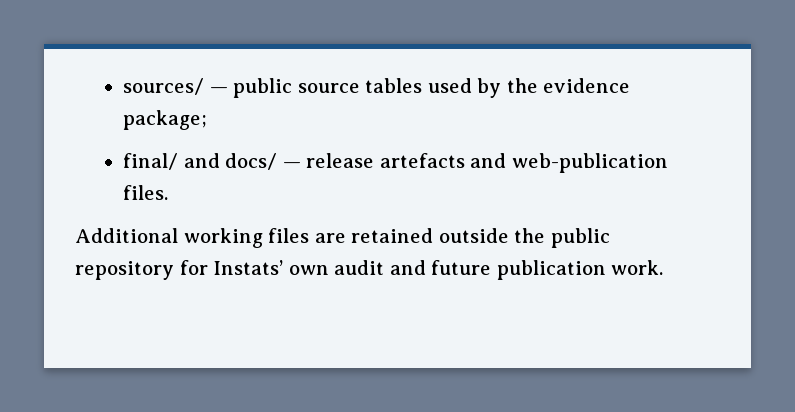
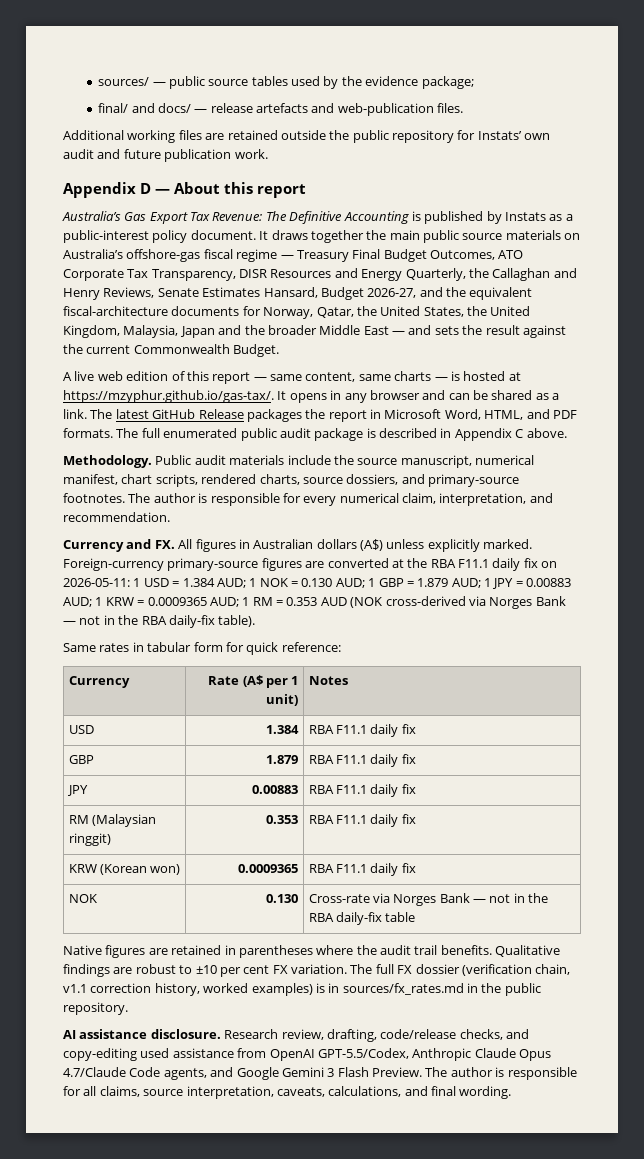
+ Appendix D — About this report
+ Australia’s Gas Export Tax Revenue: The Definitive Accounting is published by Instats as a public-interest policy document. It draws together the main public source materials on Australia’s offshore-gas fiscal regime — Treasury Final Budget Outcomes, ATO Corporate Tax Transparency, DISR Resources and Energy Quarterly, the Callaghan and Henry Reviews, Senate Estimates Hansard, Budget 2026-27, and the equivalent fiscal-architecture documents for Norway, Qatar, the United States, the United Kingdom, Malaysia, Japan and the broader Middle East — and sets the result against the current Commonwealth Budget.
+ A live web edition of this report — same content, same charts — is hosted at https://mzyphur.github.io/gas-tax/. It opens in any browser and can be shared as a link. The latest GitHub Release packages the report in Microsoft Word, HTML, and PDF formats. The full enumerated public audit package is described in Appendix C above.
+ Methodology. Public audit materials include the source manuscript, numerical manifest, chart scripts, rendered charts, source dossiers, and primary-source footnotes. The author is responsible for every numerical claim, interpretation, and recommendation.
+ Currency and FX. All figures in Australian dollars (A$) unless explicitly marked. Foreign-currency primary-source figures are converted at the RBA F11.1 daily fix on 2026-05-11: 1 USD = 1.384 AUD; 1 NOK = 0.130 AUD; 1 GBP = 1.879 AUD; 1 JPY = 0.00883 AUD; 1 KRW = 0.0009365 AUD; 1 RM = 0.353 AUD (NOK cross-derived via Norges Bank — not in the RBA daily-fix table).
+ Same rates in tabular form for quick reference:
+ Currency | Rate (A$ per 1 unit) | Notes
+ USD | 1.384 | RBA F11.1 daily fix
+ GBP | 1.879 | RBA F11.1 daily fix
+ JPY | 0.00883 | RBA F11.1 daily fix
+ RM (Malaysian ringgit) | 0.353 | RBA F11.1 daily fix
+ KRW (Korean won) | 0.0009365 | RBA F11.1 daily fix
+ NOK | 0.130 | Cross-rate via Norges Bank — not in the RBA daily-fix table
+ Native figures are retained in parentheses where the audit trail benefits. Qualitative findings are robust to ±10 per cent FX variation. The full FX dossier (verification chain, v1.1 correction history, worked examples) is in sources/fx_rates.md in the public repository.
+ AI assistance disclosure. Research review, drafting, code/release checks, and copy-editing used assistance from OpenAI GPT-5.5/Codex, Anthropic Claude Opus 4.7/Claude Code agents, and Google Gemini 3 Flash Preview. The author is responsible for all claims, source interpretation, caveats, calculations, and final wording.

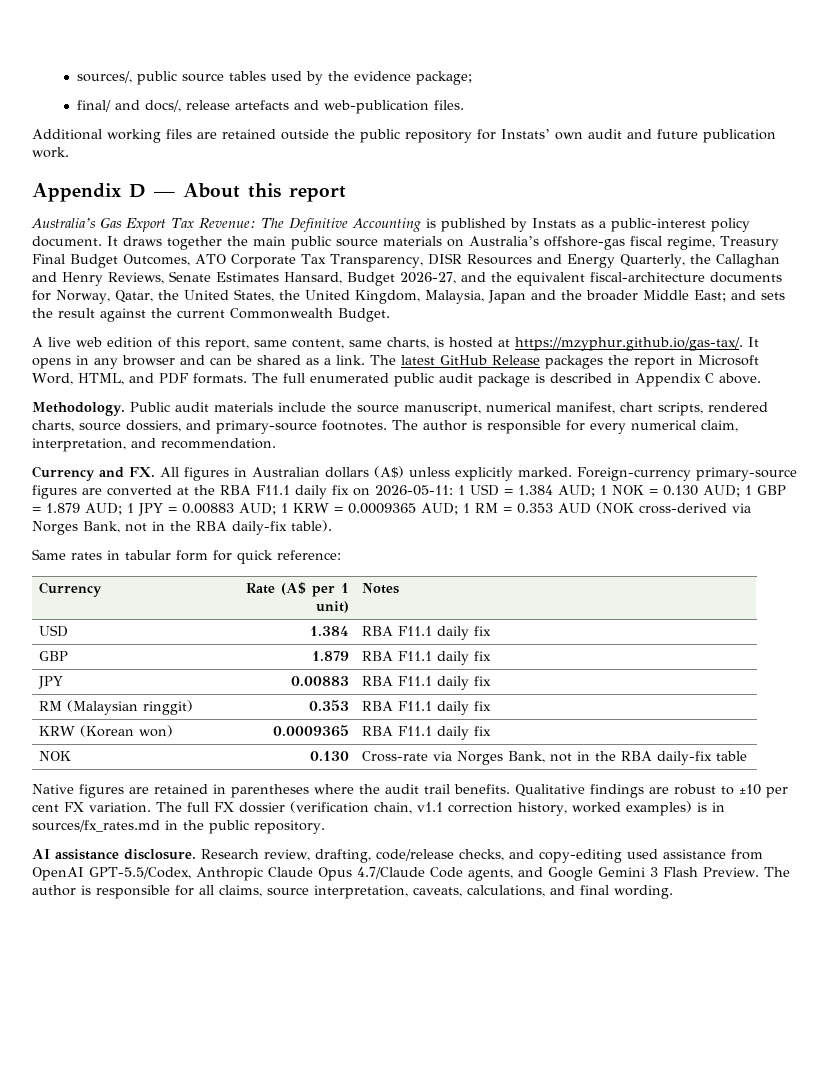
- sources/ — public source tables used by the evidence package;
+ sources/, public source tables used by the evidence package;
- final/ and docs/ — release artefacts and web-publication files.
+ final/ and docs/, release artefacts and web-publication files.
- It draws together the main public source materials on Australia’s offshore-gas fiscal regime — Treasury Final Budget Outcomes, ATO Corporate Tax Transparency, DISR Resources and Energy Quarterly, the Callaghan and Henry Reviews, Senate Estimates Hansard, Budget 2026-27, and the equivalent fiscal-architecture documents for Norway, Qatar, the United States, the United Kingdom, Malaysia, Japan and the broader Middle East — and sets the result against the current Commonwealth Budget.
+ It draws together the main public source materials on Australia’s offshore-gas fiscal regime, Treasury Final Budget Outcomes, ATO Corporate Tax Transparency, DISR Resources and Energy Quarterly, the Callaghan and Henry Reviews, Senate Estimates Hansard, Budget 2026-27, and the equivalent fiscal-architecture documents for Norway, Qatar, the United States, the United Kingdom, Malaysia, Japan and the broader Middle East; and sets the result against the current Commonwealth Budget.
- A live web edition of this report — same content, same charts — is hosted at https://mzyphur.github.io/gas-tax/. It opens in any browser and can be shared as a link.
+ A live web edition of this report, same content, same charts, is hosted at https://mzyphur.github.io/gas-tax/. It opens in any browser and can be shared as a link.
- Foreign-currency primary-source figures are converted at the RBA F11.1 daily fix on 2026-05-11: 1 USD = 1.384 AUD; 1 NOK = 0.130 AUD; 1 GBP = 1.879 AUD; 1 JPY = 0.00883 AUD; 1 KRW = 0.0009365 AUD; 1 RM = 0.353 AUD (NOK cross-derived via Norges Bank — not in the RBA daily-fix table).
+ Foreign-currency primary-source figures are converted at the RBA F11.1 daily fix on 2026-05-11: 1 USD = 1.384 AUD; 1 NOK = 0.130 AUD; 1 GBP = 1.879 AUD; 1 JPY = 0.00883 AUD; 1 KRW = 0.0009365 AUD; 1 RM = 0.353 AUD (NOK cross-derived via Norges Bank, not in the RBA daily-fix table).
- NOK | 0.130 | Cross-rate via Norges Bank — not in the RBA daily-fix table
+ NOK | 0.130 | Cross-rate via Norges Bank, not in the RBA daily-fix table

